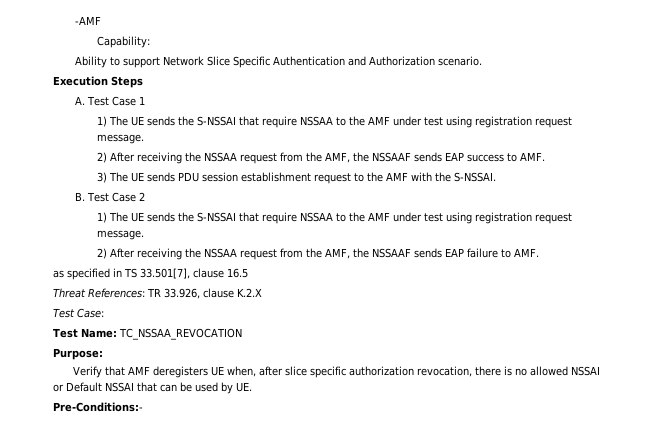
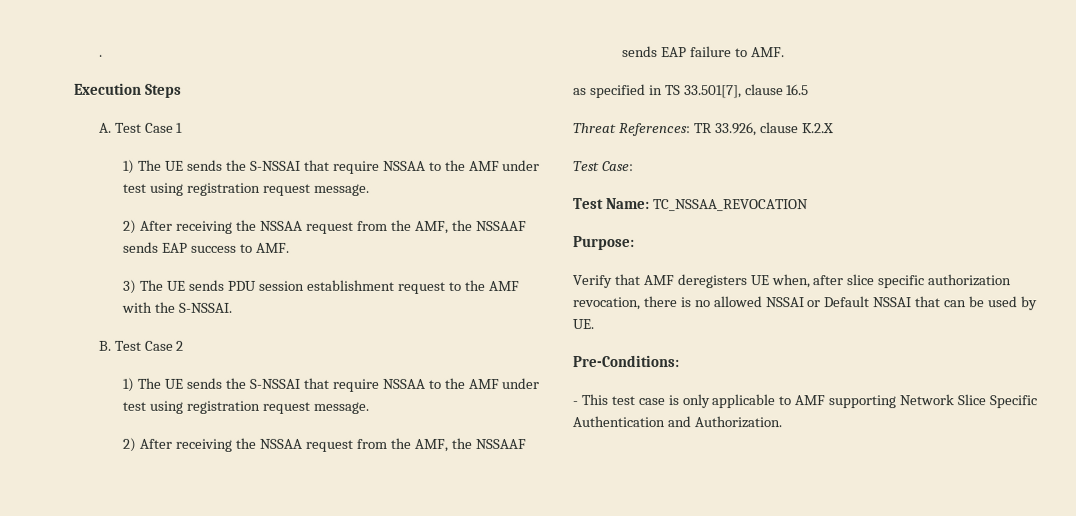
- -AMF
- Capability:
- Ability to support Network Slice Specific Authentication and Authorization scenario.
+ .
- Pre-Conditions:-
+ Pre-Conditions:
+ - This test case is only applicable to AMF supporting Network Slice Specific Authentication and Authorization.

